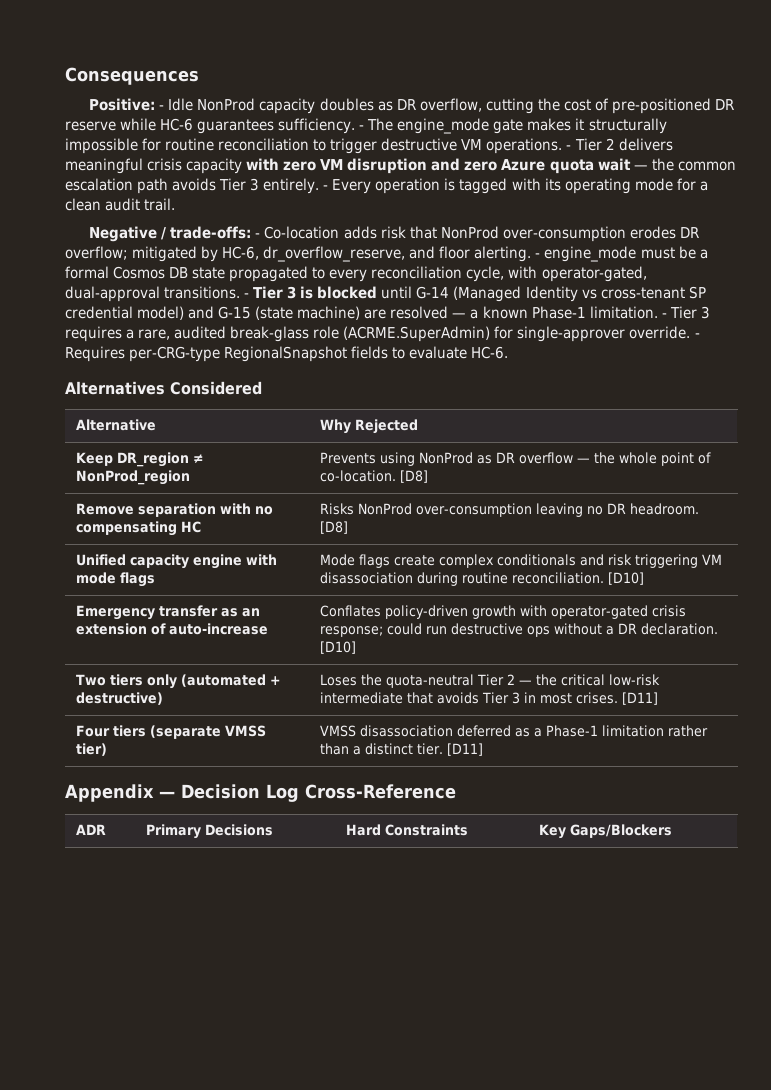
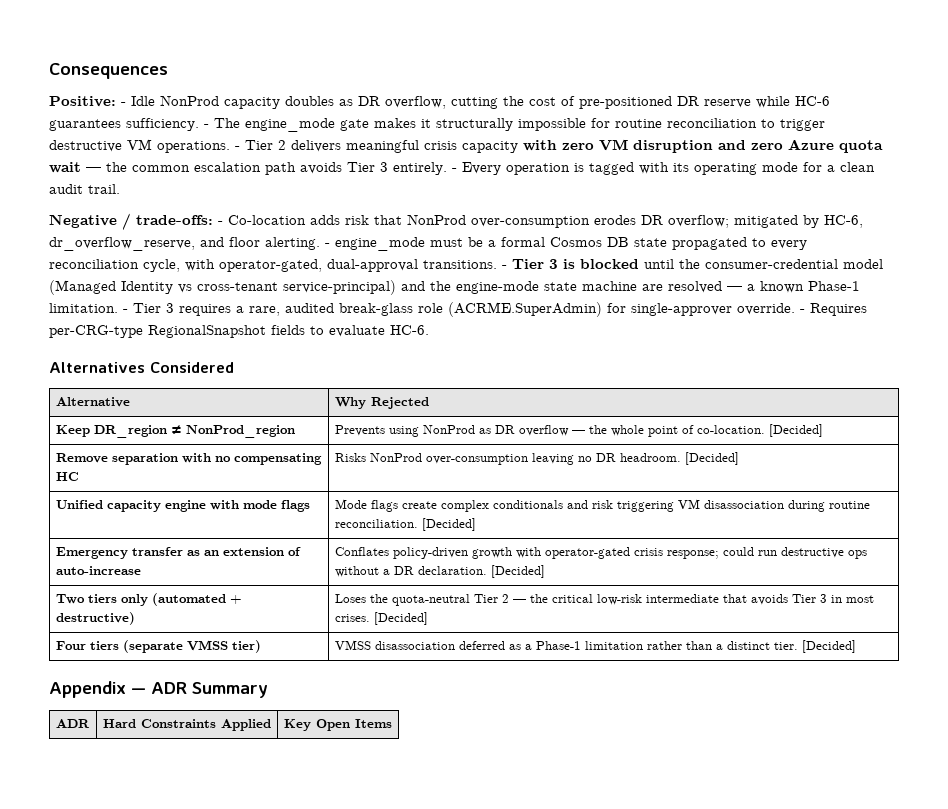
- - Tier 3 is blocked until G-14 (Managed Identity vs cross-tenant SP credential model) and G-15 (state machine) are resolved — a known Phase-1 limitation.
+ - Tier 3 is blocked until the consumer-credential model (Managed Identity vs cross-tenant service-principal) and the engine-mode state machine are resolved — a known Phase-1 limitation.
- Keep DR_region ≠ NonProd_region | Prevents using NonProd as DR overflow — the whole point of co-location. [D8]
+ Keep DR_region ≠ NonProd_region | Prevents using NonProd as DR overflow — the whole point of co-location. [Decided]
- Remove separation with no compensating HC | Risks NonProd over-consumption leaving no DR headroom. [D8]
+ Remove separation with no compensating HC | Risks NonProd over-consumption leaving no DR headroom. [Decided]
- Unified capacity engine with mode flags | Mode flags create complex conditionals and risk triggering VM disassociation during routine reconciliation. [D10]
+ Unified capacity engine with mode flags | Mode flags create complex conditionals and risk triggering VM disassociation during routine reconciliation. [Decided]
- Emergency transfer as an extension of auto-increase | Conflates policy-driven growth with operator-gated crisis response; could run destructive ops without a DR declaration. [D10]
+ Emergency transfer as an extension of auto-increase | Conflates policy-driven growth with operator-gated crisis response; could run destructive ops without a DR declaration. [Decided]
- Two tiers only (automated + destructive) | Loses the quota-neutral Tier 2 — the critical low-risk intermediate that avoids Tier 3 in most crises. [D11]
+ Two tiers only (automated + destructive) | Loses the quota-neutral Tier 2 — the critical low-risk intermediate that avoids Tier 3 in most crises. [Decided]
- Four tiers (separate VMSS tier) | VMSS disassociation deferred as a Phase-1 limitation rather than a distinct tier. [D11]
+ Four tiers (separate VMSS tier) | VMSS disassociation deferred as a Phase-1 limitation rather than a distinct tier. [Decided]
- Appendix — Decision Log Cross-Reference
- ADR | Primary Decisions | Hard Constraints | Key Gaps/Blockers
+ Appendix — ADR Summary
+ ADR | Hard Constraints Applied | Key Open Items

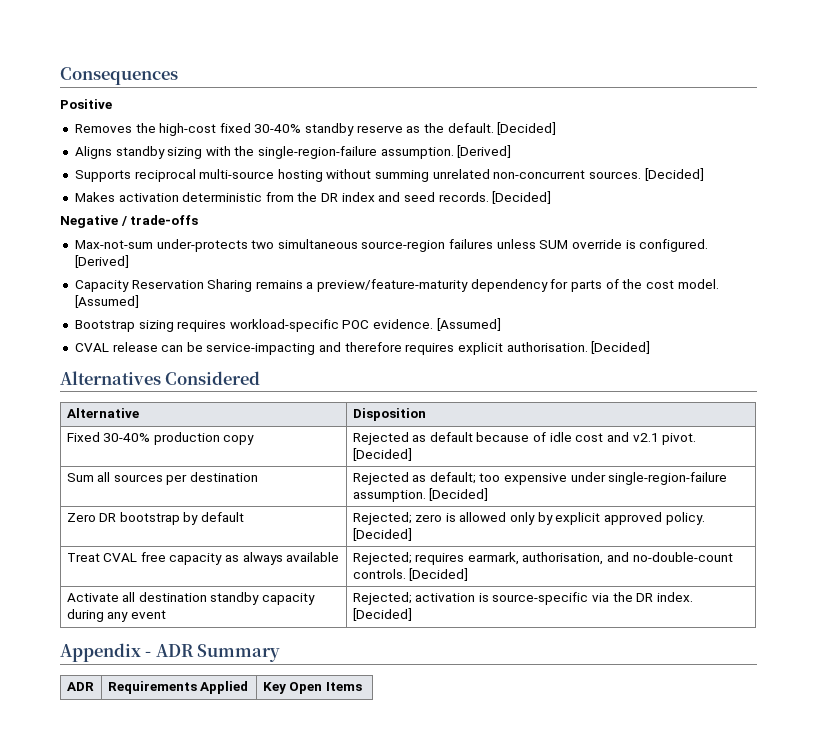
- Positive: - Idle NonProd capacity doubles as DR overflow, cutting the cost of pre-positioned DR reserve while HC-6 guarantees sufficiency. - The engine_mode gate makes it structurally impossible for routine reconciliation to trigger destructive VM operations. - Tier 2 delivers meaningful crisis capacity with zero VM disruption and zero Azure quota wait — the common escalation path avoids Tier 3 entirely. - Every operation is tagged with its operating mode for a clean audit trail.
- Negative / trade-offs: - Co-location adds risk that NonProd over-consumption erodes DR overflow; mitigated by HC-6, dr_overflow_reserve, and floor alerting. - engine_mode must be a formal Cosmos DB state propagated to every reconciliation cycle, with operator-gated, dual-approval transitions. - Tier 3 is blocked until the consumer-credential model (Managed Identity vs cross-tenant service-principal) and the engine-mode state machine are resolved — a known Phase-1 limitation. - Tier 3 requires a rare, audited break-glass role (ACRME.SuperAdmin) for single-approver override. - Requires per-CRG-type RegionalSnapshot fields to evaluate HC-6.
+ Positive
+ Removes the high-cost fixed 30-40% standby reserve as the default. [Decided]
+ Aligns standby sizing with the single-region-failure assumption. [Derived]
+ Supports reciprocal multi-source hosting without summing unrelated non-concurrent sources. [Decided]
+ Makes activation deterministic from the DR index and seed records. [Decided]
+ Negative / trade-offs
+ Max-not-sum under-protects two simultaneous source-region failures unless SUM override is configured. [Derived]
+ Capacity Reservation Sharing remains a preview/feature-maturity dependency for parts of the cost model. [Assumed]
+ Bootstrap sizing requires workload-specific POC evidence. [Assumed]
+ CVAL release can be service-impacting and therefore requires explicit authorisation. [Decided]
  Alternatives Considered
- Alternative | Why Rejected
- Keep DR_region ≠ NonProd_region | Prevents using NonProd as DR overflow — the whole point of co-location. [Decided]
- Remove separation with no compensating HC | Risks NonProd over-consumption leaving no DR headroom. [Decided]
- Unified capacity engine with mode flags | Mode flags create complex conditionals and risk triggering VM disassociation during routine reconciliation. [Decided]
- Emergency transfer as an extension of auto-increase | Conflates policy-driven growth with operator-gated crisis response; could run destructive ops without a DR declaration. [Decided]
- Two tiers only (automated + destructive) | Loses the quota-neutral Tier 2 — the critical low-risk intermediate that avoids Tier 3 in most crises. [Decided]
- Four tiers (separate VMSS tier) | VMSS disassociation deferred as a Phase-1 limitation rather than a distinct tier. [Decided]
+ Alternative | Disposition
+ Fixed 30-40% production copy | Rejected as default because of idle cost and v2.1 pivot. [Decided]
+ Sum all sources per destination | Rejected as default; too expensive under single-region-failure assumption. [Decided]
+ Zero DR bootstrap by default | Rejected; zero is allowed only by explicit approved policy. [Decided]
+ Treat CVAL free capacity as always available | Rejected; requires earmark, authorisation, and no-double-count controls. [Decided]
+ Activate all destination standby capacity during any event | Rejected; activation is source-specific via the DR index. [Decided]
- Appendix — ADR Summary
+ Appendix - ADR Summary
- ADR | Hard Constraints Applied | Key Open Items
+ ADR | Requirements Applied | Key Open Items

